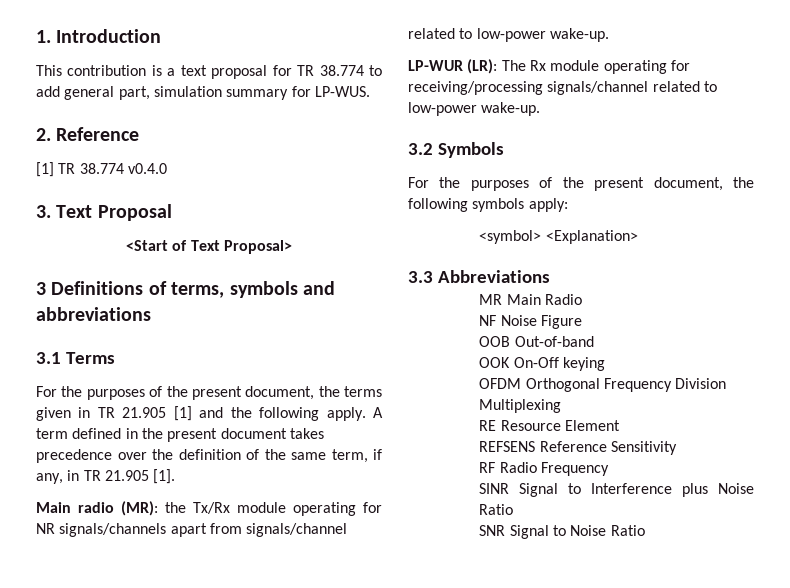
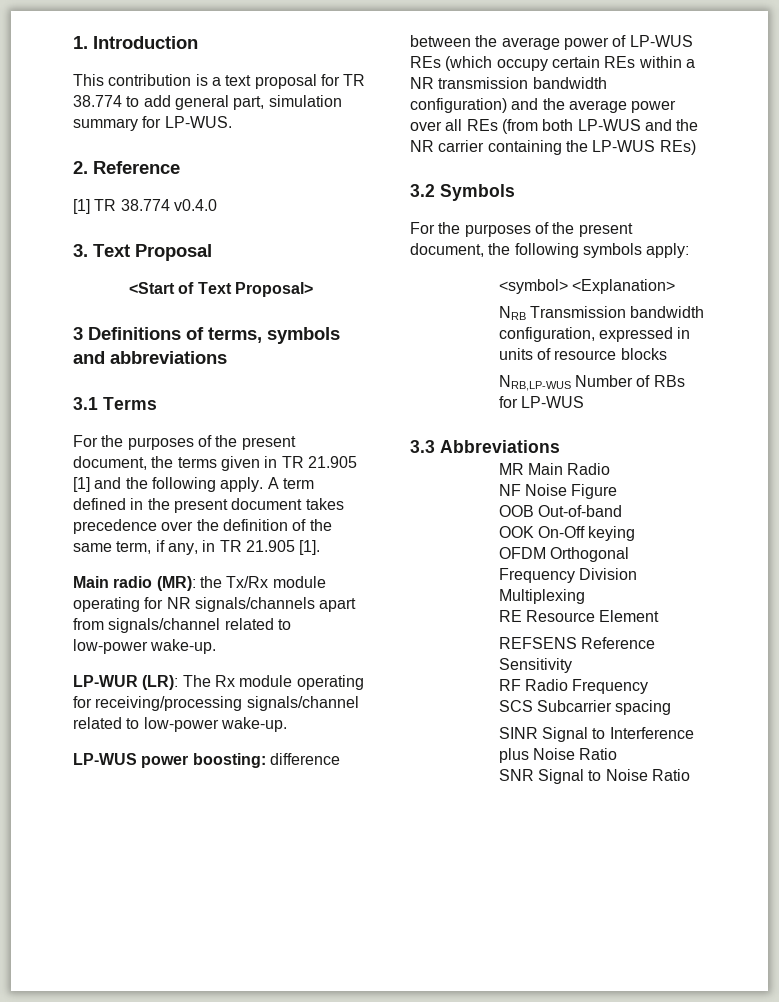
+ LP-WUS power boosting: difference between the average power of LP-WUS REs (which occupy certain REs within a NR transmission bandwidth configuration) and the average power over all REs (from both LP-WUS and the NR carrier containing the LP-WUS REs)
+ NRB Transmission bandwidth configuration, expressed in units of resource blocks
+ NRB,LP-WUS Number of RBs for LP-WUS
+ SCS Subcarrier spacing

